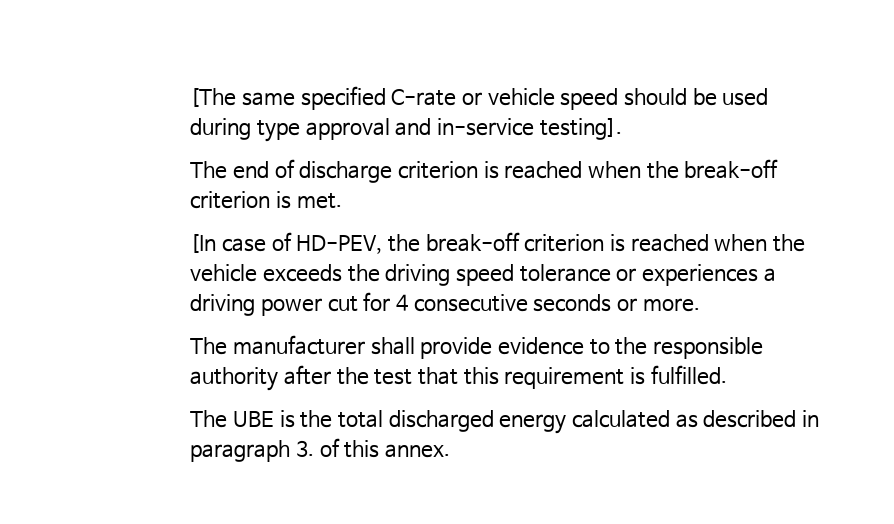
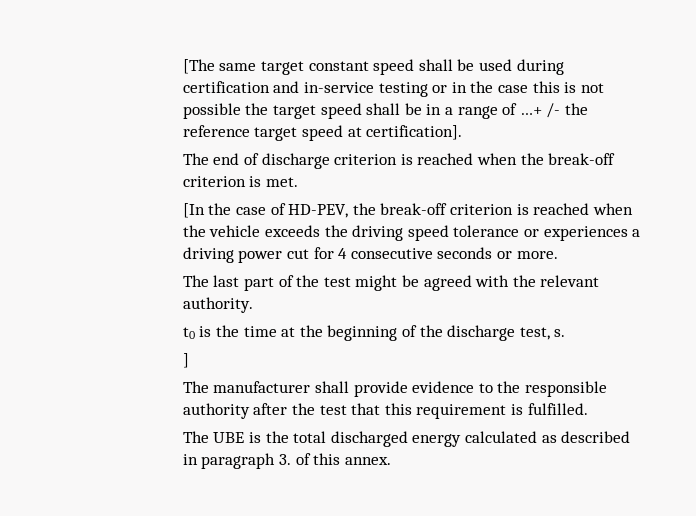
- [The same specified C-rate or vehicle speed should be used during type approval and in-service testing].
+ [The same target constant speed shall be used during certification and in-service testing or in the case this is not possible the target speed shall be in a range of …+ /- the reference target speed at certification].
- [In case of HD-PEV, the break-off criterion is reached when the vehicle exceeds the driving speed tolerance or experiences a driving power cut for 4 consecutive seconds or more.
+ [In the case of HD-PEV, the break-off criterion is reached when the vehicle exceeds the driving speed tolerance or experiences a driving power cut for 4 consecutive seconds or more.
+ The last part of the test might be agreed with the relevant authority.
+ t0 is the time at the beginning of the discharge test, s.
+ ]

